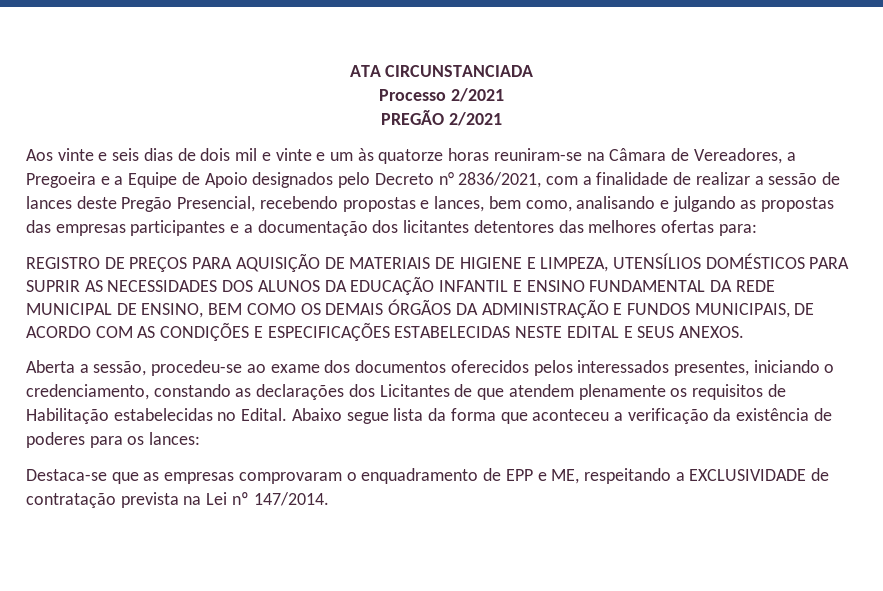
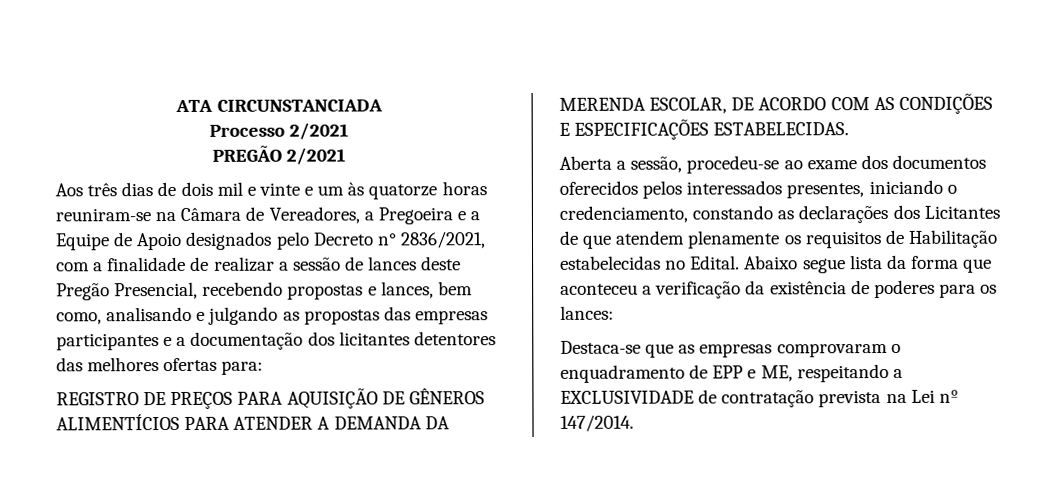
- Aos vinte e seis dias de dois mil e vinte e um às quatorze horas reuniram-se na Câmara de Vereadores, a Pregoeira e a Equipe de Apoio designados pelo Decreto n° 2836/2021, com a finalidade de realizar a sessão de lances deste Pregão Presencial, recebendo propostas e lances, bem como, analisando e julgando as propostas das empresas participantes e a documentação dos licitantes detentores das melhores ofertas para:
+ Aos três dias de dois mil e vinte e um às quatorze horas reuniram-se na Câmara de Vereadores, a Pregoeira e a Equipe de Apoio designados pelo Decreto n° 2836/2021, com a finalidade de realizar a sessão de lances deste Pregão Presencial, recebendo propostas e lances, bem como, analisando e julgando as propostas das empresas participantes e a documentação dos licitantes detentores das melhores ofertas para:
- REGISTRO DE PREÇOS PARA AQUISIÇÃO DE MATERIAIS DE HIGIENE E LIMPEZA, UTENSÍLIOS DOMÉSTICOS PARA SUPRIR AS NECESSIDADES DOS ALUNOS DA EDUCAÇÃO INFANTIL E ENSINO FUNDAMENTAL DA REDE MUNICIPAL DE ENSINO, BEM COMO OS DEMAIS ÓRGÃOS DA ADMINISTRAÇÃO E FUNDOS MUNICIPAIS, DE ACORDO COM AS CONDIÇÕES E ESPECIFICAÇÕES ESTABELECIDAS NESTE EDITAL E SEUS ANEXOS.
+ REGISTRO DE PREÇOS PARA AQUISIÇÃO DE GÊNEROS ALIMENTÍCIOS PARA ATENDER A DEMANDA DA MERENDA ESCOLAR, DE ACORDO COM AS CONDIÇÕES E ESPECIFICAÇÕES ESTABELECIDAS.

